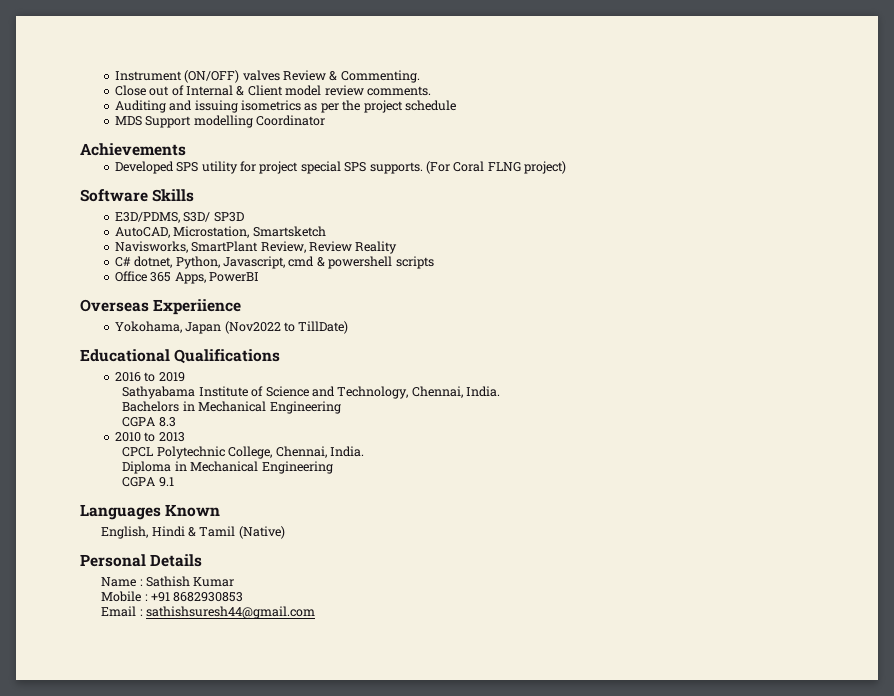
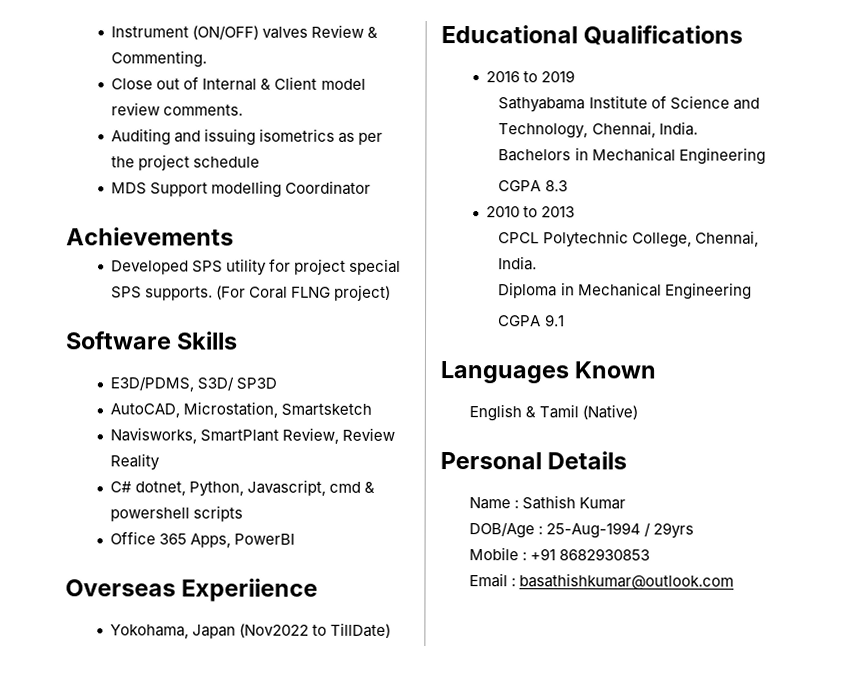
- English, Hindi & Tamil (Native)
+ English & Tamil (Native)
+ DOB/Age : 25-Aug-1994 / 29yrs
- Email : sathishsuresh44@gmail.com
+ Email : basathishkumar@outlook.com

